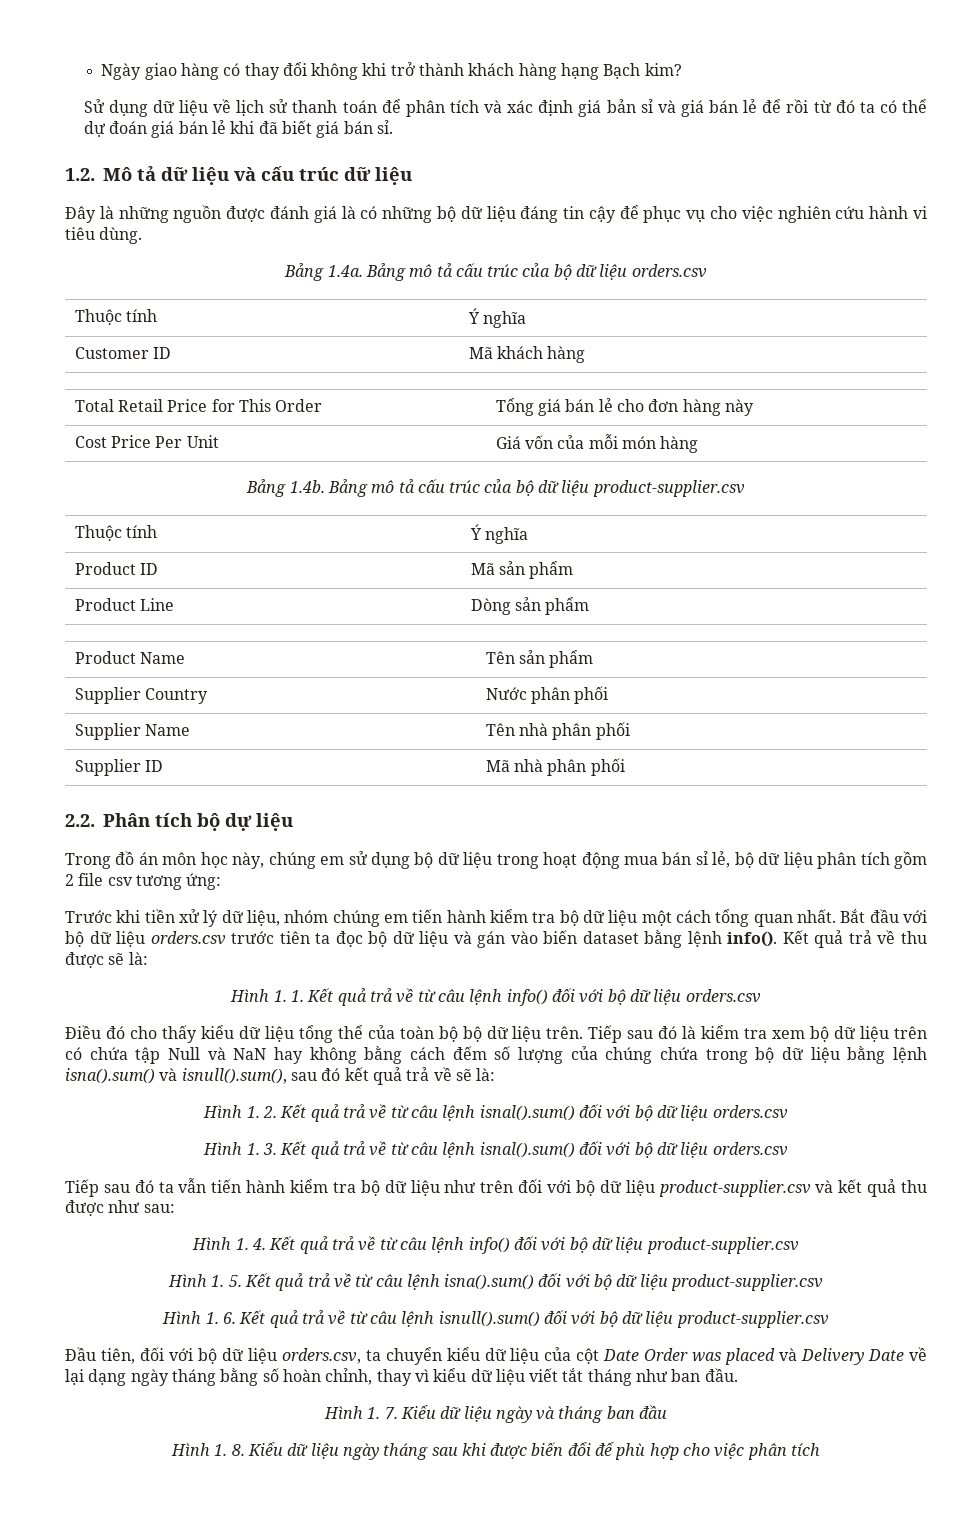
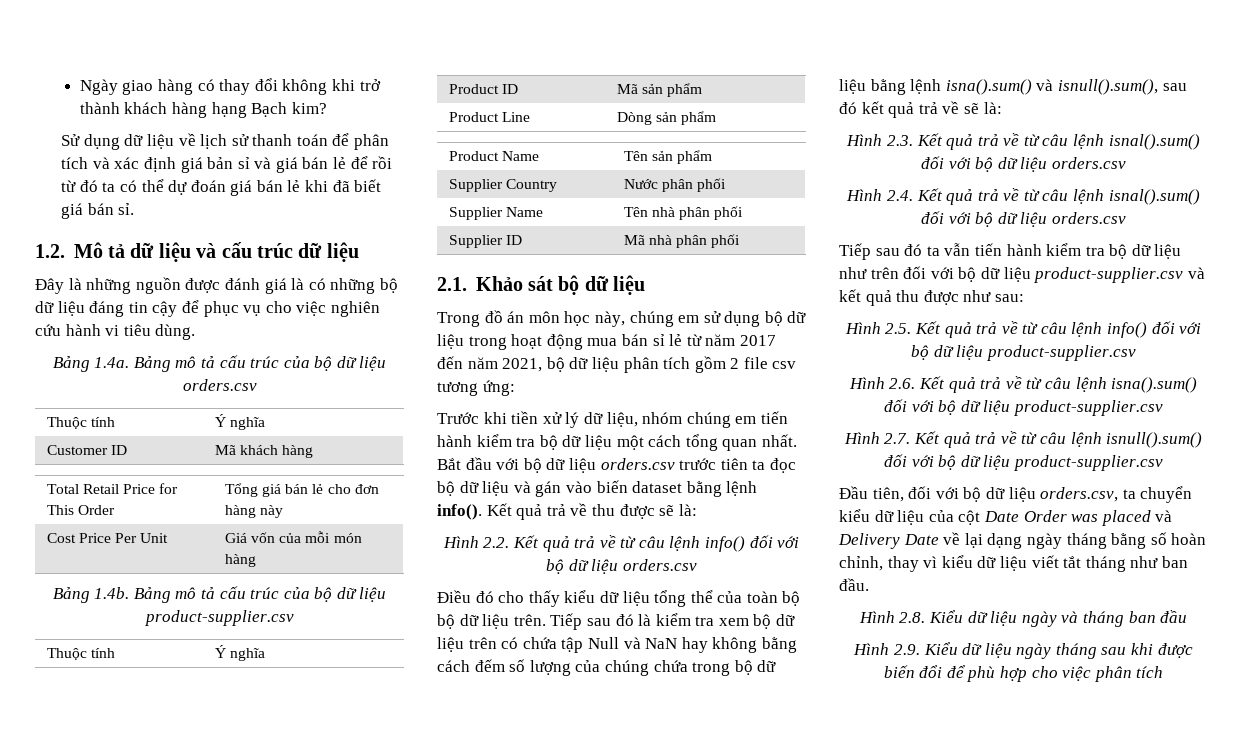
- 2.2. Phân tích bộ dự liệu
+ 2.1. Khảo sát bộ dữ liệu
- Trong đồ án môn học này, chúng em sử dụng bộ dữ liệu trong hoạt động mua bán sỉ lẻ, bộ dữ liệu phân tích gồm 2 file csv tương ứng:
+ Trong đồ án môn học này, chúng em sử dụng bộ dữ liệu trong hoạt động mua bán sỉ lẻ từ năm 2017 đến năm 2021, bộ dữ liệu phân tích gồm 2 file csv tương ứng:
- Hình 1. 1. Kết quả trả về từ câu lệnh info() đối với bộ dữ liệu orders.csv
+ Hình 2.2. Kết quả trả về từ câu lệnh info() đối với bộ dữ liệu orders.csv
- Hình 1. 2. Kết quả trả về từ câu lệnh isnal().sum() đối với bộ dữ liệu orders.csv
+ Hình 2.3. Kết quả trả về từ câu lệnh isnal().sum() đối với bộ dữ liệu orders.csv
- Hình 1. 3. Kết quả trả về từ câu lệnh isnal().sum() đối với bộ dữ liệu orders.csv
+ Hình 2.4. Kết quả trả về từ câu lệnh isnal().sum() đối với bộ dữ liệu orders.csv
- Hình 1. 4. Kết quả trả về từ câu lệnh info() đối với bộ dữ liệu product-supplier.csv
+ Hình 2.5. Kết quả trả về từ câu lệnh info() đối với bộ dữ liệu product-supplier.csv
- Hình 1. 5. Kết quả trả về từ câu lệnh isna().sum() đối với bộ dữ liệu product-supplier.csv
+ Hình 2.6. Kết quả trả về từ câu lệnh isna().sum() đối với bộ dữ liệu product-supplier.csv
- Hình 1. 6. Kết quả trả về từ câu lệnh isnull().sum() đối với bộ dữ liệu product-supplier.csv
+ Hình 2.7. Kết quả trả về từ câu lệnh isnull().sum() đối với bộ dữ liệu product-supplier.csv
- Hình 1. 7. Kiểu dữ liệu ngày và tháng ban đầu
+ Hình 2.8. Kiểu dữ liệu ngày và tháng ban đầu
- Hình 1. 8. Kiểu dữ liệu ngày tháng sau khi được biến đổi để phù hợp cho việc phân tích
+ Hình 2.9. Kiểu dữ liệu ngày tháng sau khi được biến đổi để phù hợp cho việc phân tích

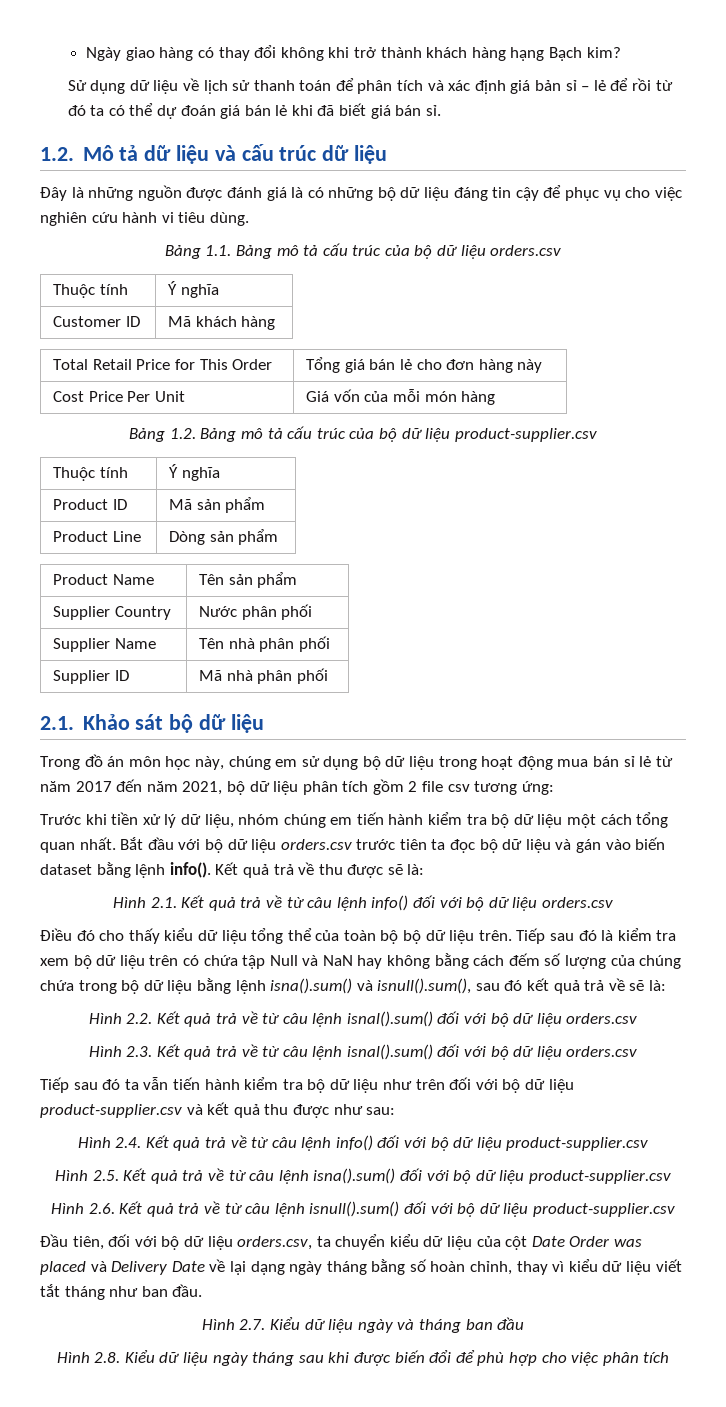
- Sử dụng dữ liệu về lịch sử thanh toán để phân tích và xác định giá bản sỉ và giá bán lẻ để rồi từ đó ta có thể dự đoán giá bán lẻ khi đã biết giá bán sỉ.
+ Sử dụng dữ liệu về lịch sử thanh toán để phân tích và xác định giá bản sỉ – lẻ để rồi từ đó ta có thể dự đoán giá bán lẻ khi đã biết giá bán sỉ.
- Bảng 1.4a. Bảng mô tả cấu trúc của bộ dữ liệu orders.csv
+ Bảng 1.1. Bảng mô tả cấu trúc của bộ dữ liệu orders.csv
- Bảng 1.4b. Bảng mô tả cấu trúc của bộ dữ liệu product-supplier.csv
+ Bảng 1.2. Bảng mô tả cấu trúc của bộ dữ liệu product-supplier.csv
- Hình 2.2. Kết quả trả về từ câu lệnh info() đối với bộ dữ liệu orders.csv
+ Hình 2.1. Kết quả trả về từ câu lệnh info() đối với bộ dữ liệu orders.csv
- Hình 2.3. Kết quả trả về từ câu lệnh isnal().sum() đối với bộ dữ liệu orders.csv
+ Hình 2.2. Kết quả trả về từ câu lệnh isnal().sum() đối với bộ dữ liệu orders.csv
- Hình 2.4. Kết quả trả về từ câu lệnh isnal().sum() đối với bộ dữ liệu orders.csv
+ Hình 2.3. Kết quả trả về từ câu lệnh isnal().sum() đối với bộ dữ liệu orders.csv
- Hình 2.5. Kết quả trả về từ câu lệnh info() đối với bộ dữ liệu product-supplier.csv
+ Hình 2.4. Kết quả trả về từ câu lệnh info() đối với bộ dữ liệu product-supplier.csv
- Hình 2.6. Kết quả trả về từ câu lệnh isna().sum() đối với bộ dữ liệu product-supplier.csv
+ Hình 2.5. Kết quả trả về từ câu lệnh isna().sum() đối với bộ dữ liệu product-supplier.csv
- Hình 2.7. Kết quả trả về từ câu lệnh isnull().sum() đối với bộ dữ liệu product-supplier.csv
+ Hình 2.6. Kết quả trả về từ câu lệnh isnull().sum() đối với bộ dữ liệu product-supplier.csv
- Hình 2.8. Kiểu dữ liệu ngày và tháng ban đầu
+ Hình 2.7. Kiểu dữ liệu ngày và tháng ban đầu
- Hình 2.9. Kiểu dữ liệu ngày tháng sau khi được biến đổi để phù hợp cho việc phân tích
+ Hình 2.8. Kiểu dữ liệu ngày tháng sau khi được biến đổi để phù hợp cho việc phân tích

